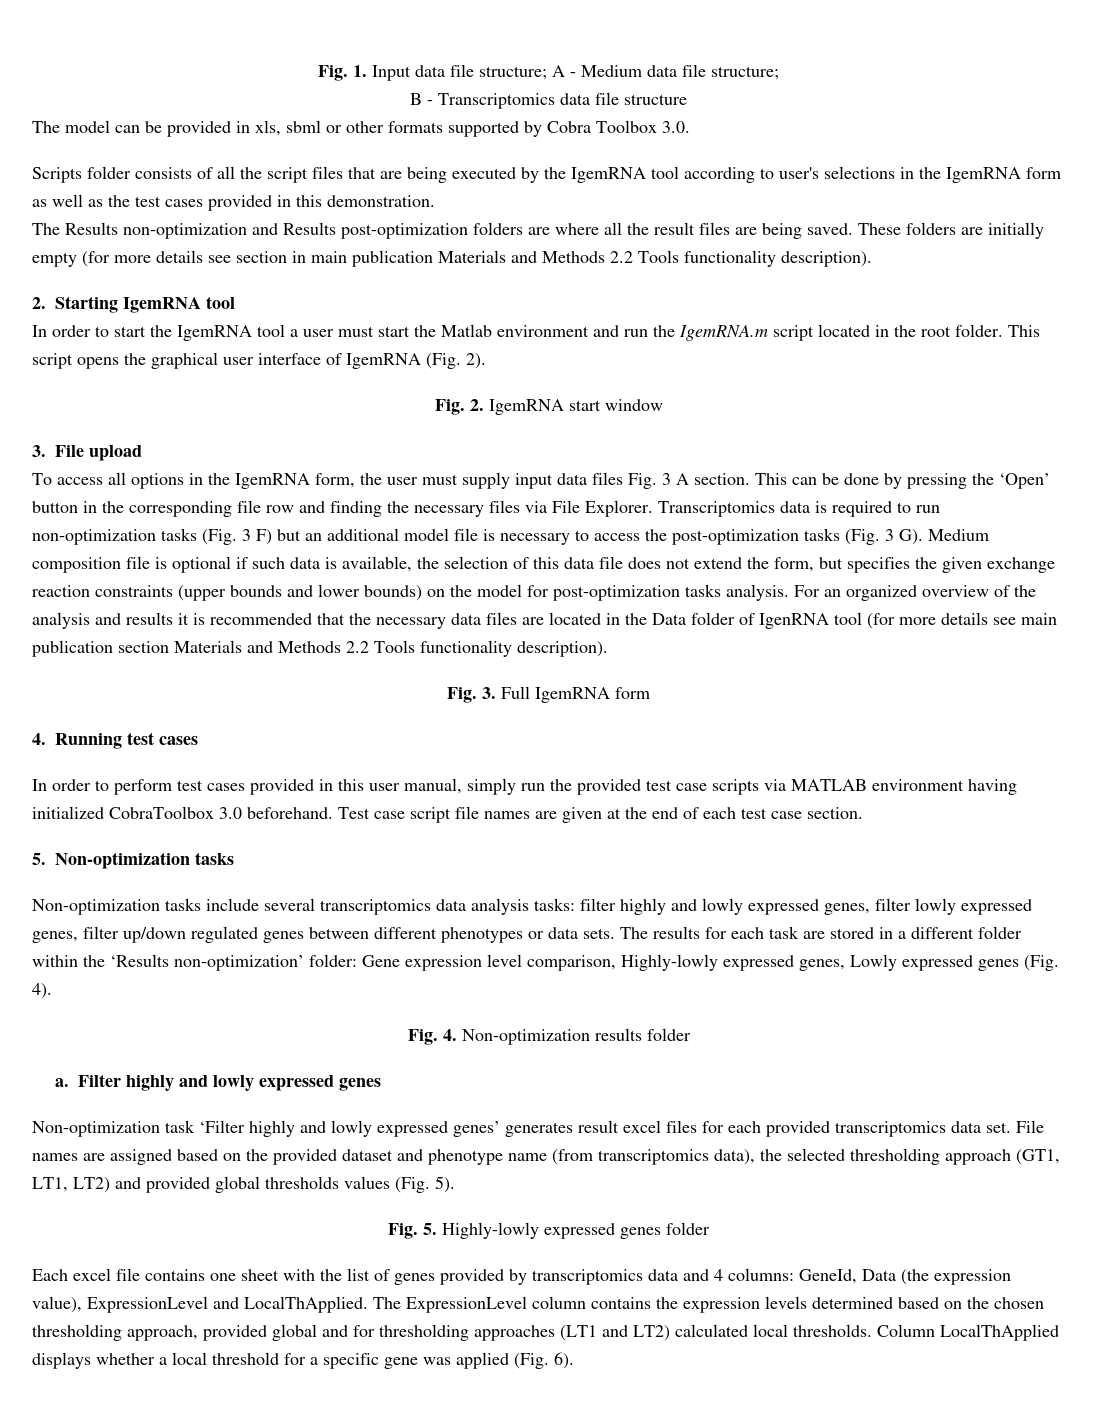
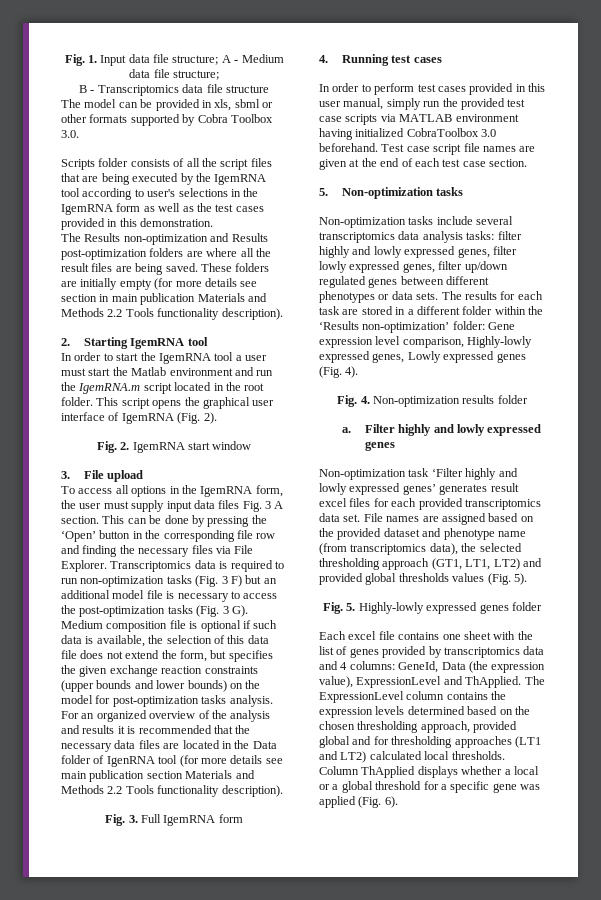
- Each excel file contains one sheet with the list of genes provided by transcriptomics data and 4 columns: GeneId, Data (the expression value), ExpressionLevel and LocalThApplied.
+ Each excel file contains one sheet with the list of genes provided by transcriptomics data and 4 columns: GeneId, Data (the expression value), ExpressionLevel and ThApplied.
- Column LocalThApplied displays whether a local threshold for a specific gene was applied (Fig. 6).
+ Column ThApplied displays whether a local or a global threshold for a specific gene was applied (Fig. 6).

